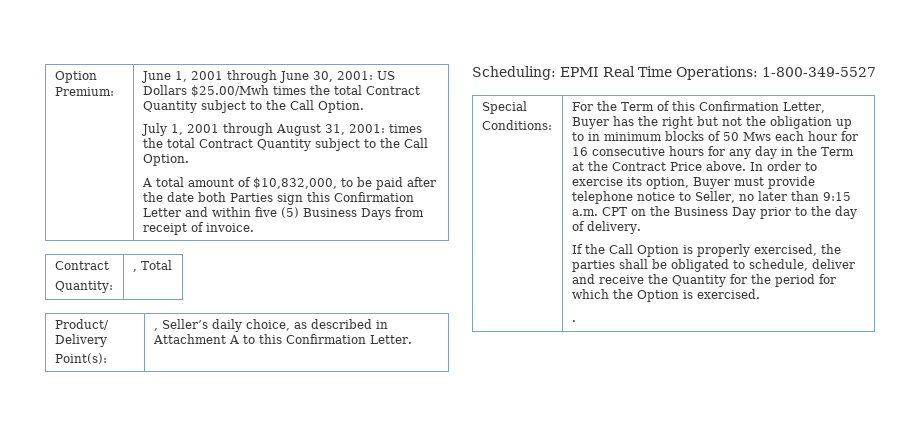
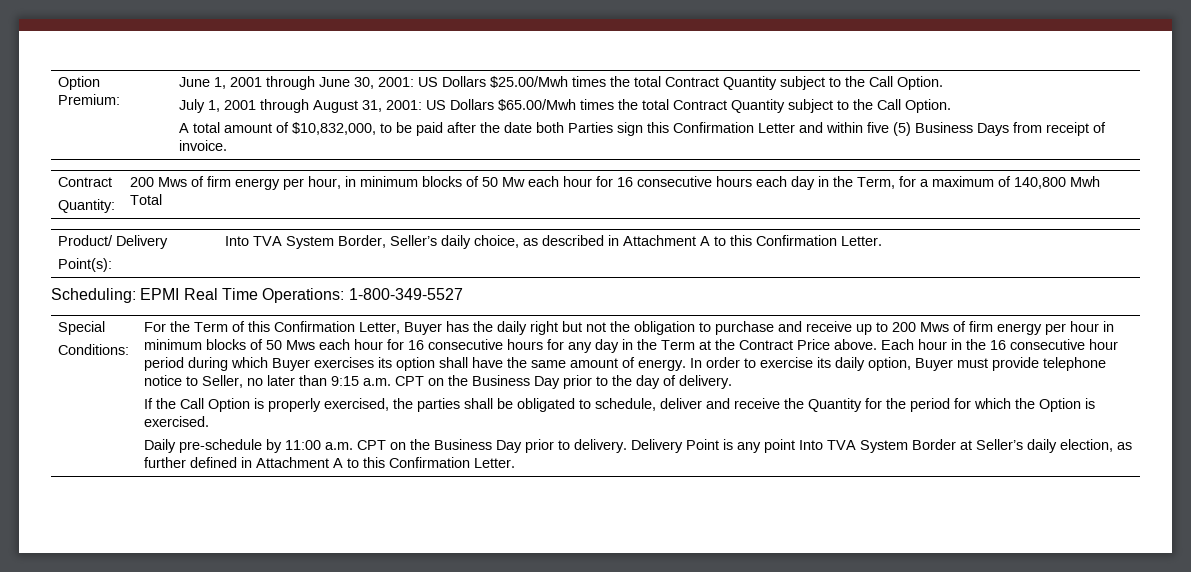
- July 1, 2001 through August 31, 2001: times the total Contract Quantity subject to the Call Option.
+ July 1, 2001 through August 31, 2001: US Dollars $65.00/Mwh times the total Contract Quantity subject to the Call Option.
  A total amount of $10,832,000, to be paid after the date both Parties sign this Confirmation Letter and within five (5) Business Days from receipt of invoice.
  Contract
- Quantity: | , Total
+ Quantity: | 200 Mws of firm energy per hour, in minimum blocks of 50 Mw each hour for 16 consecutive hours each day in the Term, for a maximum of 140,800 Mwh Total
  Product/ Delivery
- Point(s): | , Seller’s daily choice, as described in Attachment A to this Confirmation Letter.
+ Point(s): | Into TVA System Border, Seller’s daily choice, as described in Attachment A to this Confirmation Letter.
- For the Term of this Confirmation Letter, Buyer has the right but not the obligation up to in minimum blocks of 50 Mws each hour for 16 consecutive hours for any day in the Term at the Contract Price above.
+ For the Term of this Confirmation Letter, Buyer has the daily right but not the obligation to purchase and receive up to 200 Mws of firm energy per hour in minimum blocks of 50 Mws each hour for 16 consecutive hours for any day in the Term at the Contract Price above.
+ Each hour in the 16 consecutive hour period during which Buyer exercises its option shall have the same amount of energy.
- In order to exercise its option, Buyer must provide telephone notice to Seller, no later than 9:15 a.m. CPT on the Business Day prior to the day of delivery.
+ In order to exercise its daily option, Buyer must provide telephone notice to Seller, no later than 9:15 a.m. CPT on the Business Day prior to the day of delivery.
- .
+ Daily pre-schedule by 11:00 a.m. CPT on the Business Day prior to delivery. Delivery Point is any point Into TVA System Border at Seller’s daily election, as further defined in Attachment A to this Confirmation Letter.

